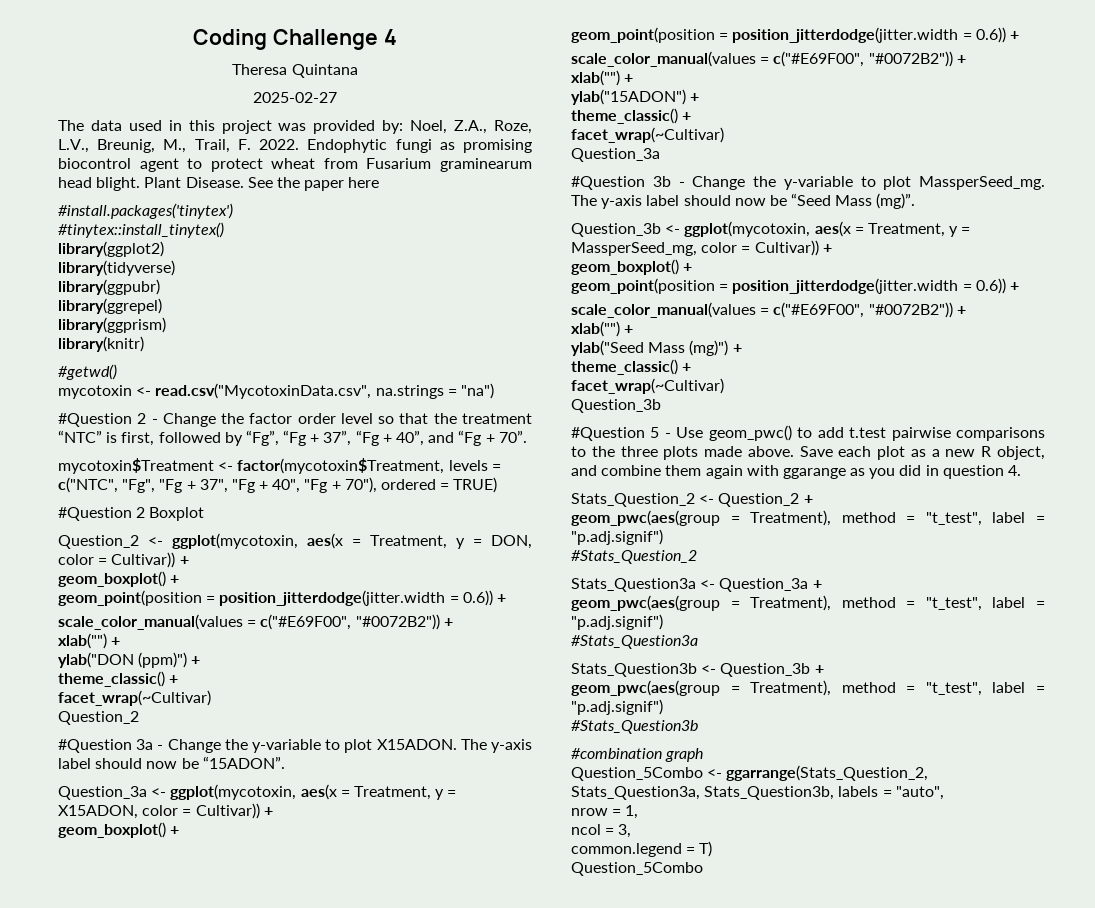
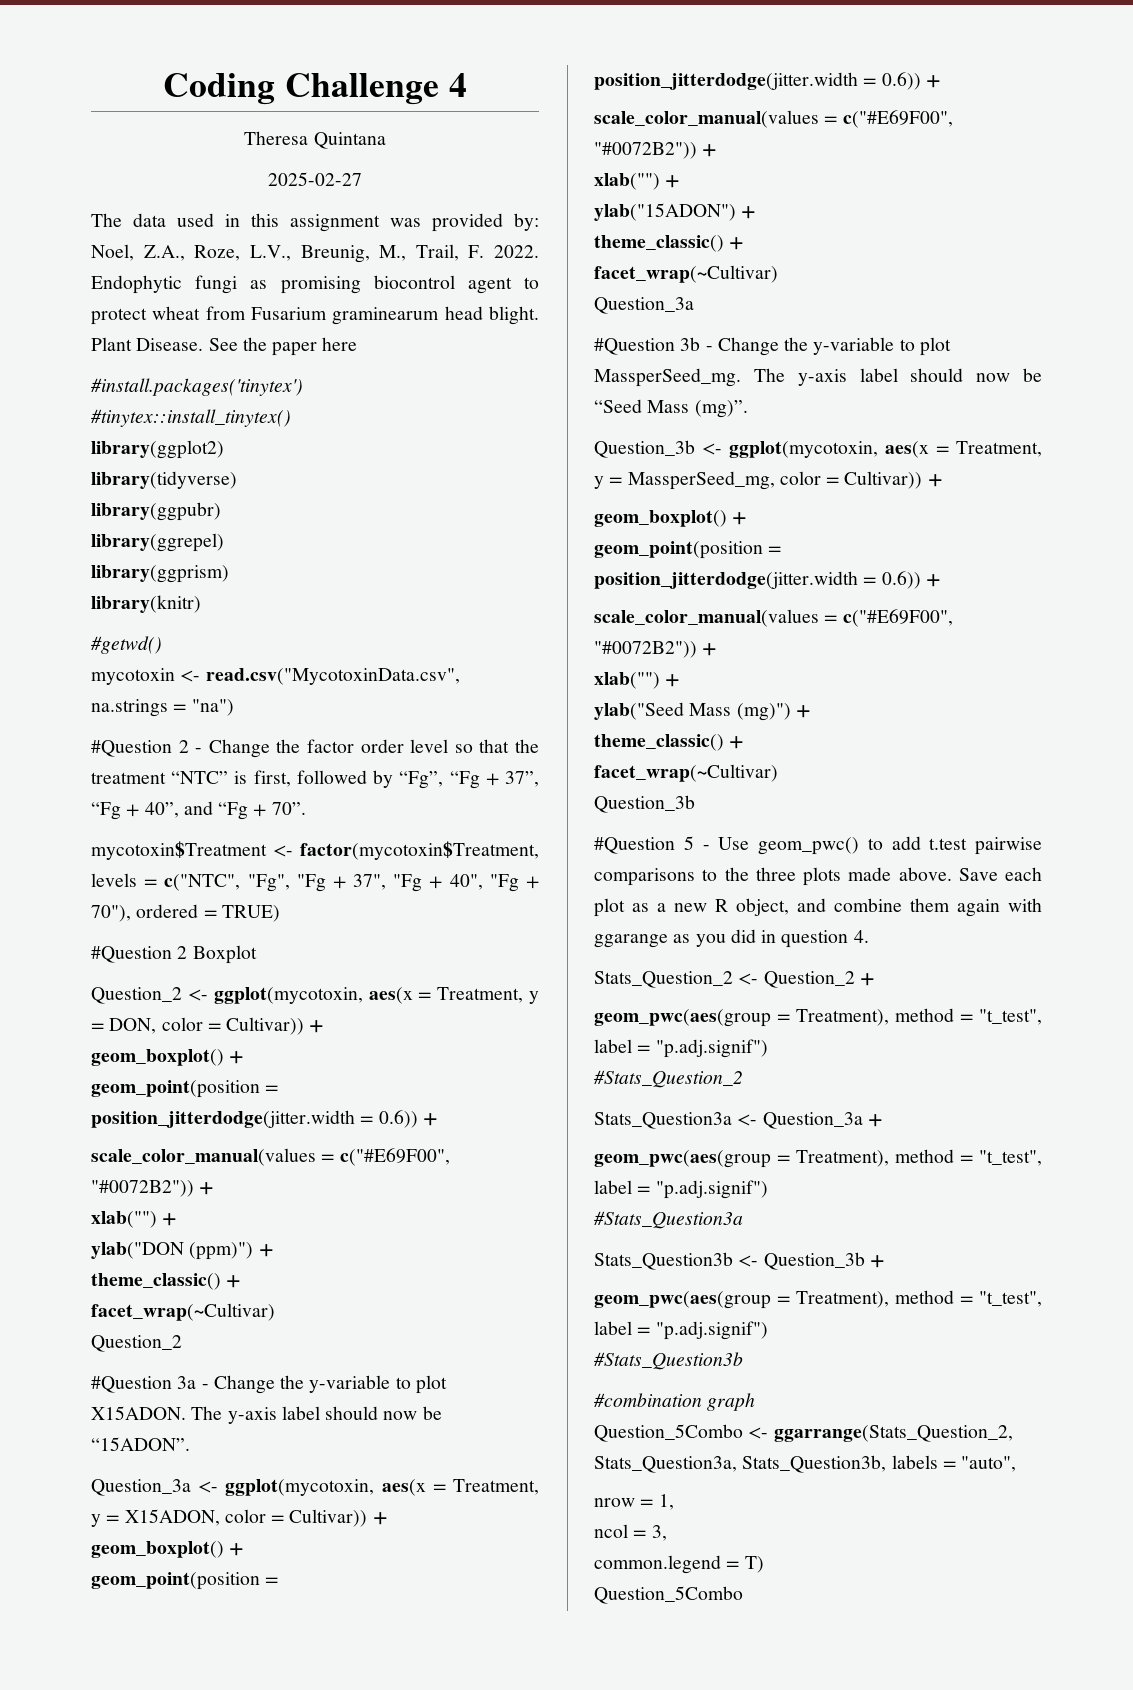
- The data used in this project was provided by: Noel, Z.A., Roze, L.V., Breunig, M., Trail, F. 2022.
+ The data used in this assignment was provided by: Noel, Z.A., Roze, L.V., Breunig, M., Trail, F. 2022.

